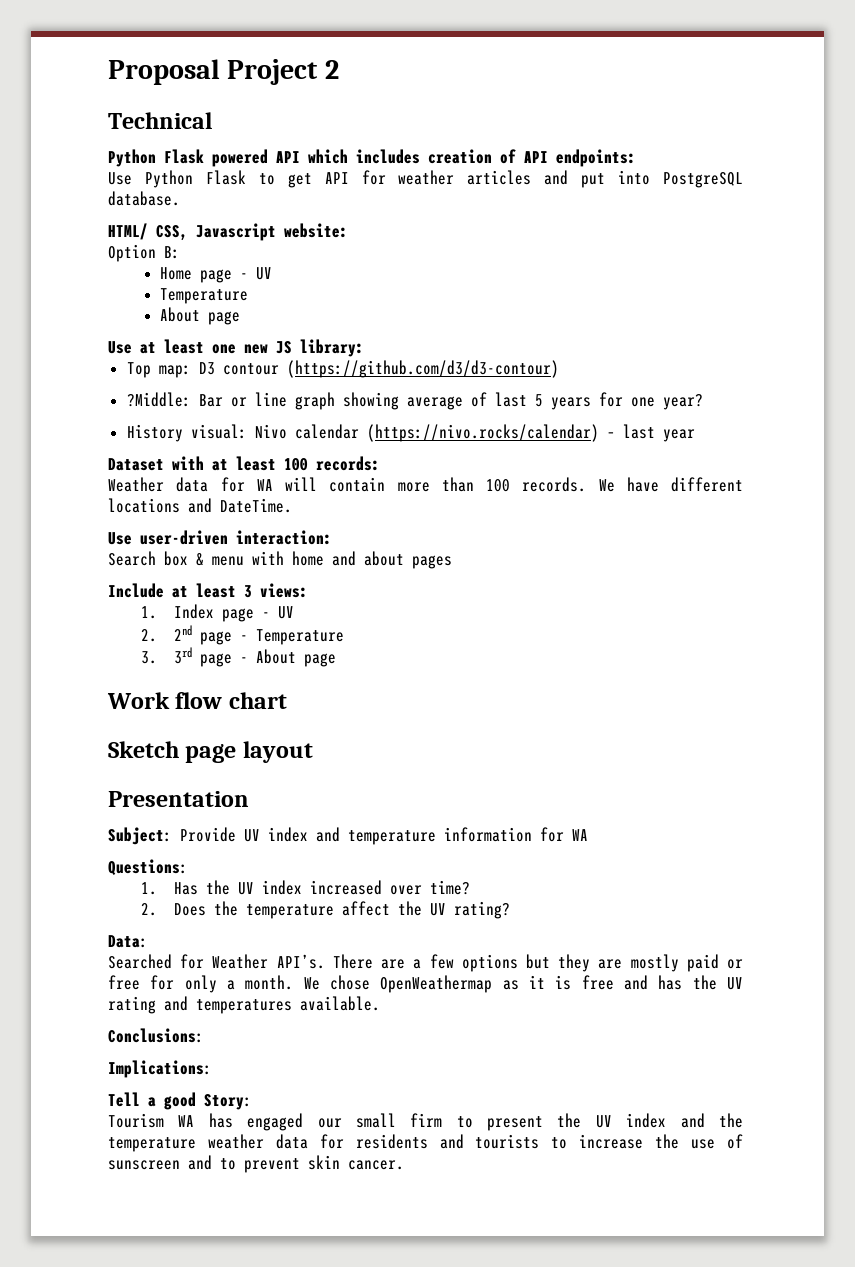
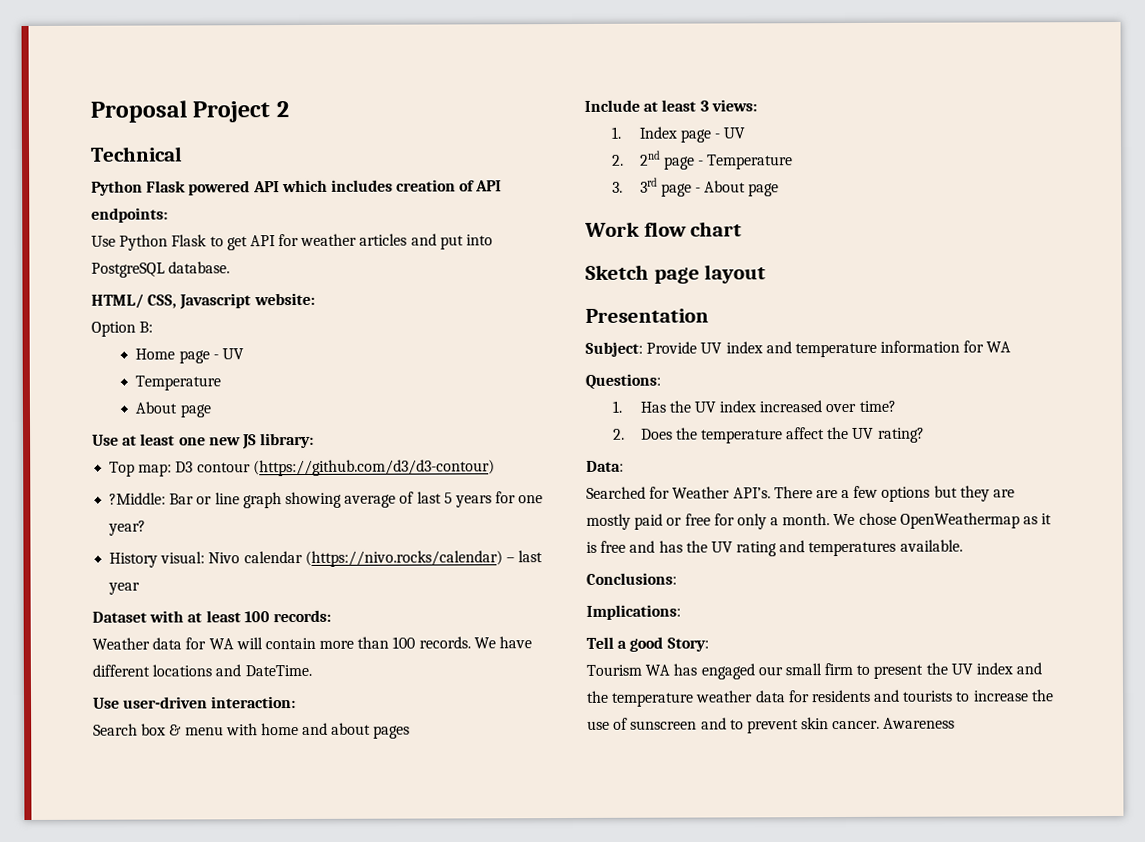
+ Awareness

